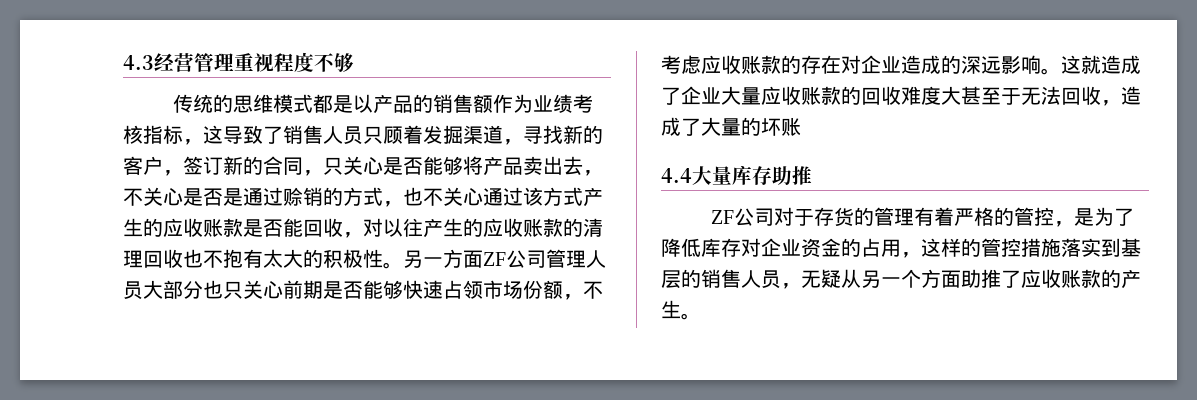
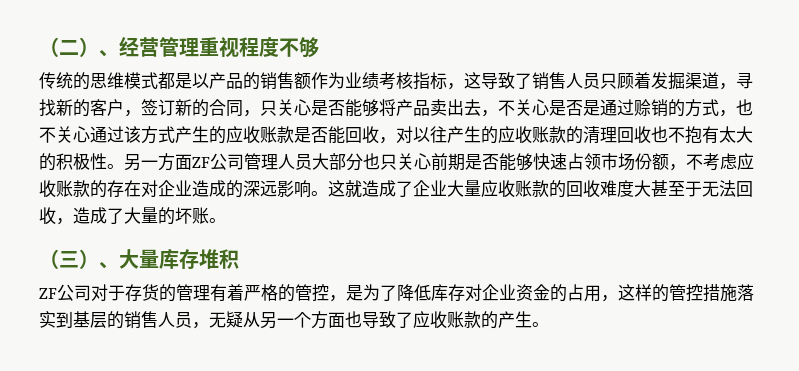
- 4.3经营管理重视程度不够
+ （二）、经营管理重视程度不够
- 这就造成了企业大量应收账款的回收难度大甚至于无法回收，造成了大量的坏账
- 4.4大量库存助推
+ 这就造成了企业大量应收账款的回收难度大甚至于无法回收，造成了大量的坏账。
+ （三）、大量库存堆积
- ZF公司对于存货的管理有着严格的管控，是为了降低库存对企业资金的占用，这样的管控措施落实到基层的销售人员，无疑从另一个方面助推了应收账款的产生。
+ ZF公司对于存货的管理有着严格的管控，是为了降低库存对企业资金的占用，这样的管控措施落实到基层的销售人员，无疑从另一个方面也导致了应收账款的产生。

